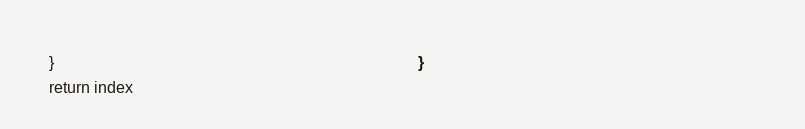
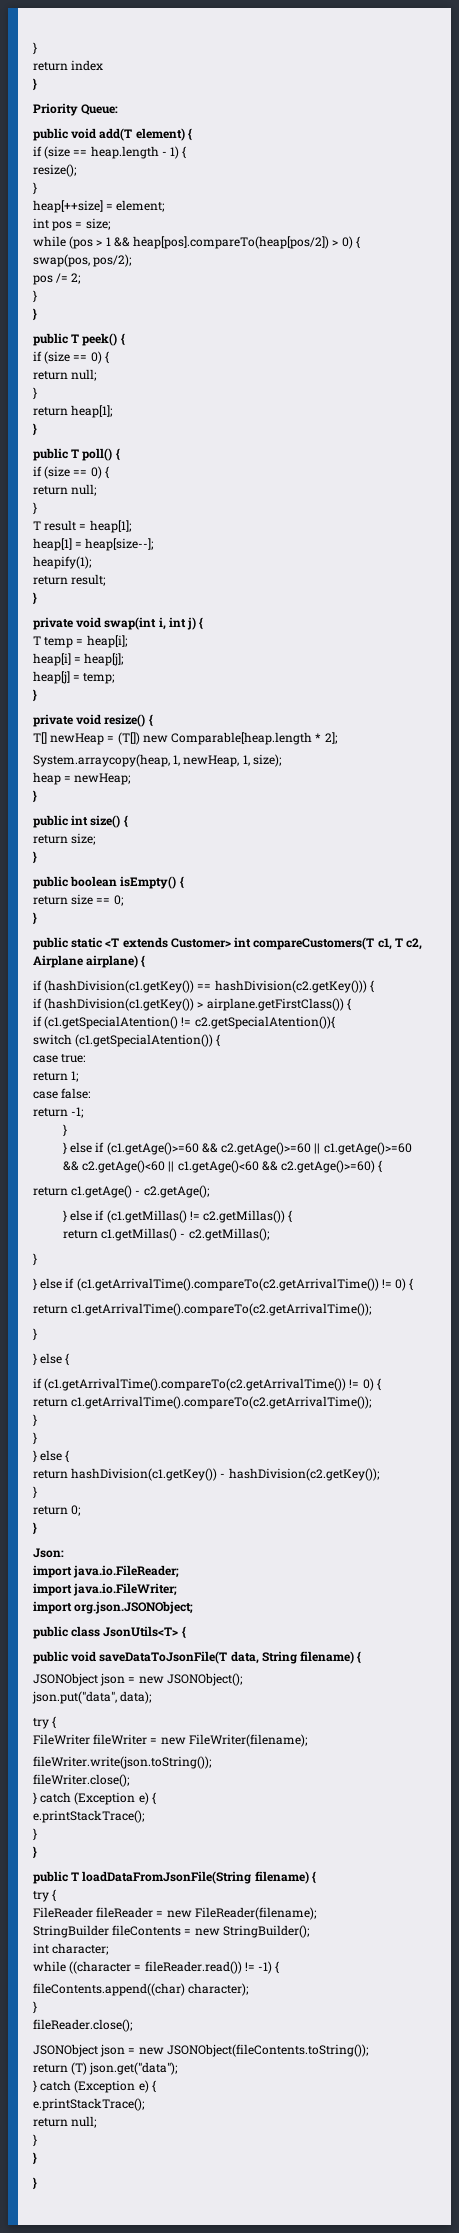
+ Priority Queue:
+ public void add(T element) {
+ if (size == heap.length - 1) {
+ resize();
+ }
+ heap[++size] = element;
+ int pos = size;
+ while (pos > 1 && heap[pos].compareTo(heap[pos/2]) > 0) {
+ swap(pos, pos/2);
+ pos /= 2;
+ }
+ }
+ public T peek() {
+ if (size == 0) {
+ return null;
+ }
+ return heap[1];
+ }
+ public T poll() {
+ if (size == 0) {
+ return null;
+ }
+ T result = heap[1];
+ heap[1] = heap[size--];
+ heapify(1);
+ return result;
+ }
+ private void swap(int i, int j) {
+ T temp = heap[i];
+ heap[i] = heap[j];
+ heap[j] = temp;
+ }
+ private void resize() {
+ T[] newHeap = (T[]) new Comparable[heap.length * 2];
+ System.arraycopy(heap, 1, newHeap, 1, size);
+ heap = newHeap;
+ }
+ public int size() {
+ return size;
+ }
+ public boolean isEmpty() {
+ return size == 0;
+ }
+ public static <T extends Customer> int compareCustomers(T c1, T c2, Airplane airplane) {
+ if (hashDivision(c1.getKey()) == hashDivision(c2.getKey())) {
+ if (hashDivision(c1.getKey()) > airplane.getFirstClass()) {
+ if (c1.getSpecialAtention() != c2.getSpecialAtention()){
+ switch (c1.getSpecialAtention()) {
+ case true:
+ return 1;
+ case false:
+ return -1;
+ }
+ } else if (c1.getAge()>=60 && c2.getAge()>=60 || c1.getAge()>=60 && c2.getAge()<60 || c1.getAge()<60 && c2.getAge()>=60) {
+ return c1.getAge() - c2.getAge();
+ } else if (c1.getMillas() != c2.getMillas()) {
+ return c1.getMillas() - c2.getMillas();
+ }
+ } else if (c1.getArrivalTime().compareTo(c2.getArrivalTime()) != 0) {
+ return c1.getArrivalTime().compareTo(c2.getArrivalTime());
+ }
+ } else {
+ if (c1.getArrivalTime().compareTo(c2.getArrivalTime()) != 0) {
+ return c1.getArrivalTime().compareTo(c2.getArrivalTime());
+ }
+ }
+ } else {
+ return hashDivision(c1.getKey()) - hashDivision(c2.getKey());
+ }
+ return 0;
+ }
+ Json:
+ import java.io.FileReader;
+ import java.io.FileWriter;
+ import org.json.JSONObject;
+ public class JsonUtils<T> {
+ public void saveDataToJsonFile(T data, String filename) {
+ JSONObject json = new JSONObject();
+ json.put("data", data);
+ try {
+ FileWriter fileWriter = new FileWriter(filename);
+ fileWriter.write(json.toString());
+ fileWriter.close();
+ } catch (Exception e) {
+ e.printStackTrace();
+ }
+ }
+ public T loadDataFromJsonFile(String filename) {
+ try {
+ FileReader fileReader = new FileReader(filename);
+ StringBuilder fileContents = new StringBuilder();
+ int character;
+ while ((character = fileReader.read()) != -1) {
+ fileContents.append((char) character);
+ }
+ fileReader.close();
+ JSONObject json = new JSONObject(fileContents.toString());
+ return (T) json.get("data");
+ } catch (Exception e) {
+ e.printStackTrace();
+ return null;
+ }
+ }
+ }

